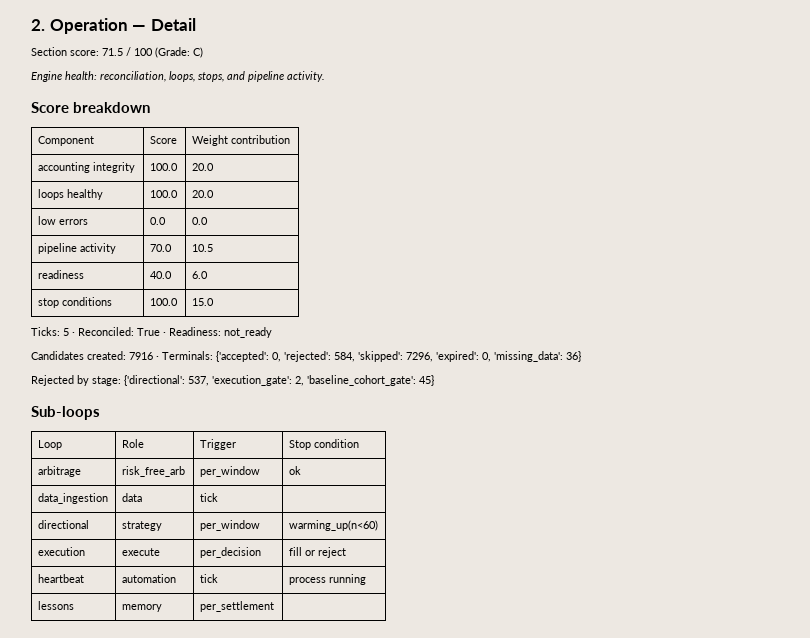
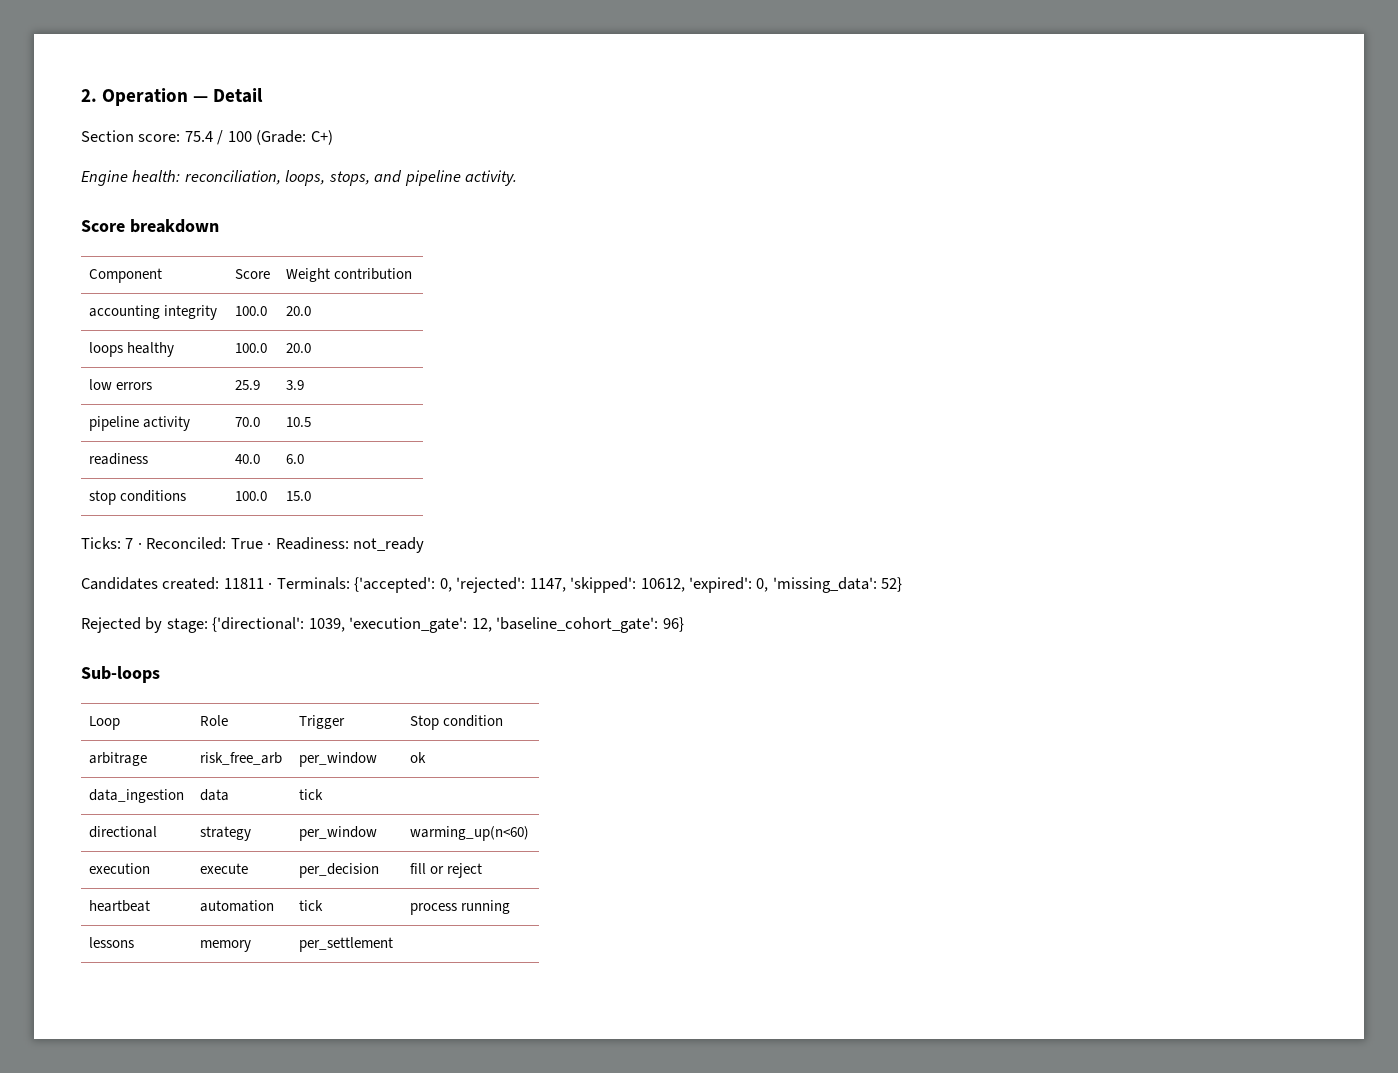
- Section score: 71.5 / 100 (Grade: C)
+ Section score: 75.4 / 100 (Grade: C+)
- low errors | 0.0 | 0.0
+ low errors | 25.9 | 3.9
- Ticks: 5 · Reconciled: True · Readiness: not_ready
+ Ticks: 7 · Reconciled: True · Readiness: not_ready
- Candidates created: 7916 · Terminals: {'accepted': 0, 'rejected': 584, 'skipped': 7296, 'expired': 0, 'missing_data': 36}
+ Candidates created: 11811 · Terminals: {'accepted': 0, 'rejected': 1147, 'skipped': 10612, 'expired': 0, 'missing_data': 52}
- Rejected by stage: {'directional': 537, 'execution_gate': 2, 'baseline_cohort_gate': 45}
+ Rejected by stage: {'directional': 1039, 'execution_gate': 12, 'baseline_cohort_gate': 96}

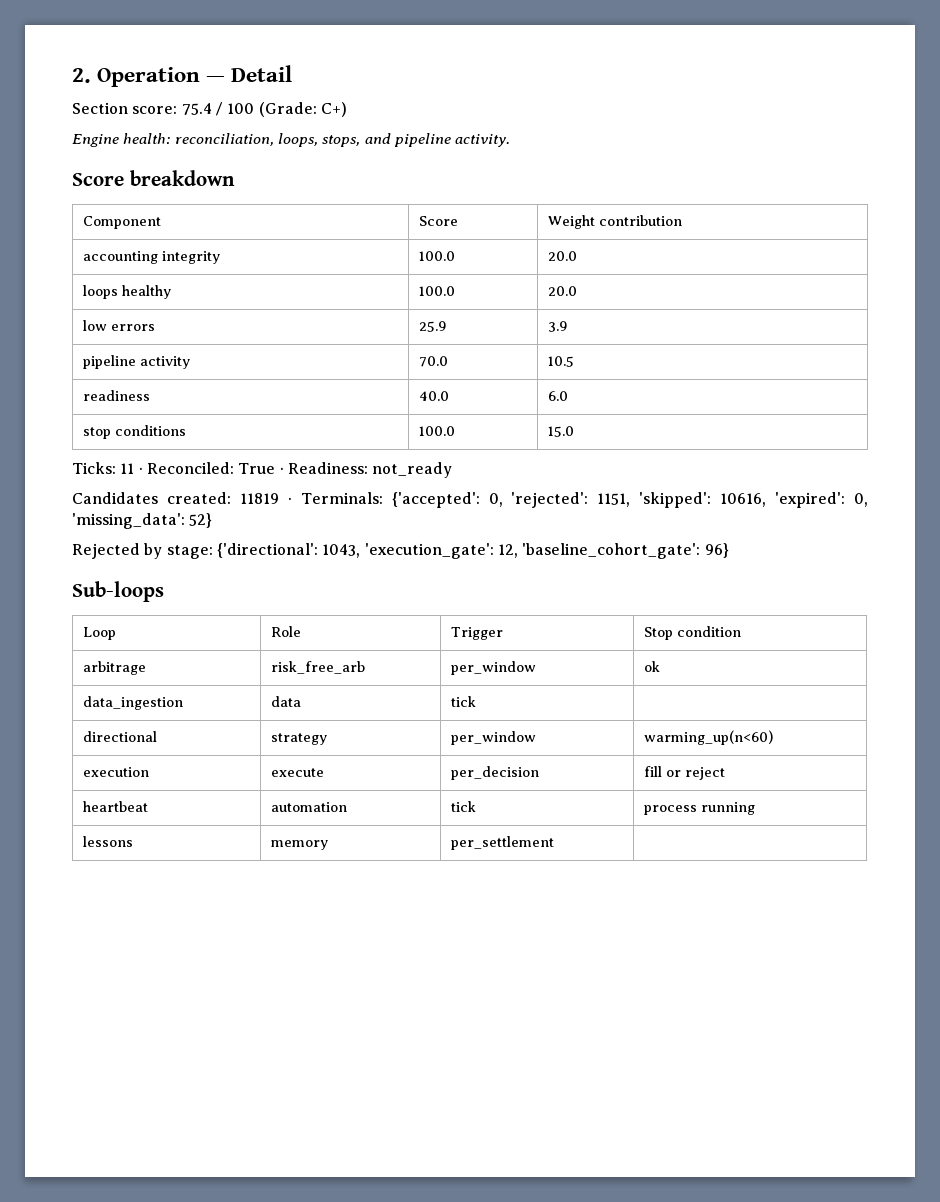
- Ticks: 7 · Reconciled: True · Readiness: not_ready
+ Ticks: 11 · Reconciled: True · Readiness: not_ready
- Candidates created: 11811 · Terminals: {'accepted': 0, 'rejected': 1147, 'skipped': 10612, 'expired': 0, 'missing_data': 52}
+ Candidates created: 11819 · Terminals: {'accepted': 0, 'rejected': 1151, 'skipped': 10616, 'expired': 0, 'missing_data': 52}
- Rejected by stage: {'directional': 1039, 'execution_gate': 12, 'baseline_cohort_gate': 96}
+ Rejected by stage: {'directional': 1043, 'execution_gate': 12, 'baseline_cohort_gate': 96}

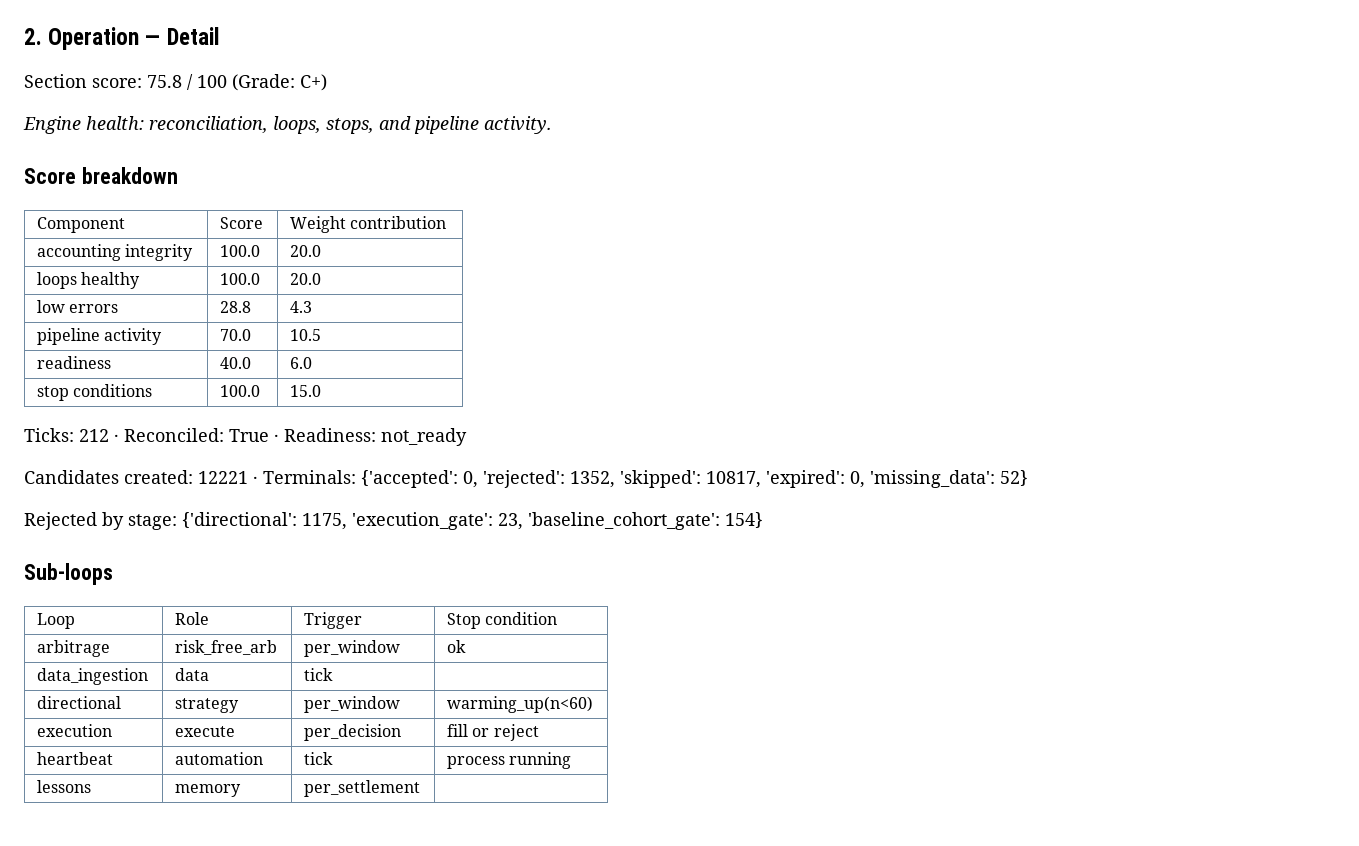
- Section score: 75.4 / 100 (Grade: C+)
+ Section score: 75.8 / 100 (Grade: C+)
- low errors | 25.9 | 3.9
+ low errors | 28.8 | 4.3
- Ticks: 11 · Reconciled: True · Readiness: not_ready
+ Ticks: 212 · Reconciled: True · Readiness: not_ready
- Candidates created: 11819 · Terminals: {'accepted': 0, 'rejected': 1151, 'skipped': 10616, 'expired': 0, 'missing_data': 52}
+ Candidates created: 12221 · Terminals: {'accepted': 0, 'rejected': 1352, 'skipped': 10817, 'expired': 0, 'missing_data': 52}
- Rejected by stage: {'directional': 1043, 'execution_gate': 12, 'baseline_cohort_gate': 96}
+ Rejected by stage: {'directional': 1175, 'execution_gate': 23, 'baseline_cohort_gate': 154}

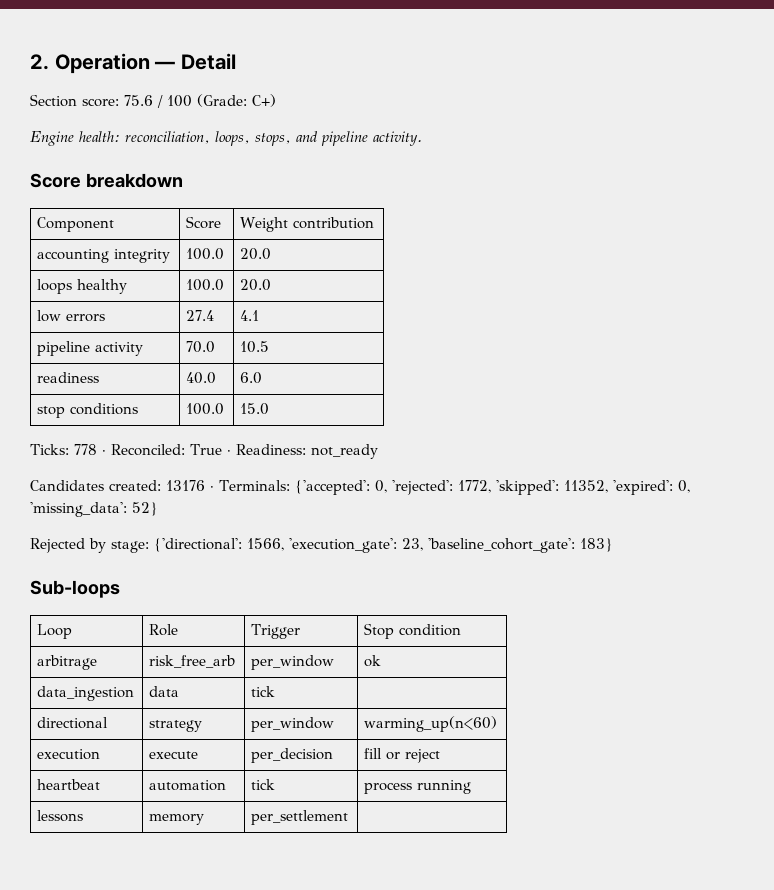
- Section score: 75.8 / 100 (Grade: C+)
+ Section score: 75.6 / 100 (Grade: C+)
- low errors | 28.8 | 4.3
+ low errors | 27.4 | 4.1
- Ticks: 212 · Reconciled: True · Readiness: not_ready
+ Ticks: 778 · Reconciled: True · Readiness: not_ready
- Candidates created: 12221 · Terminals: {'accepted': 0, 'rejected': 1352, 'skipped': 10817, 'expired': 0, 'missing_data': 52}
+ Candidates created: 13176 · Terminals: {'accepted': 0, 'rejected': 1772, 'skipped': 11352, 'expired': 0, 'missing_data': 52}
- Rejected by stage: {'directional': 1175, 'execution_gate': 23, 'baseline_cohort_gate': 154}
+ Rejected by stage: {'directional': 1566, 'execution_gate': 23, 'baseline_cohort_gate': 183}

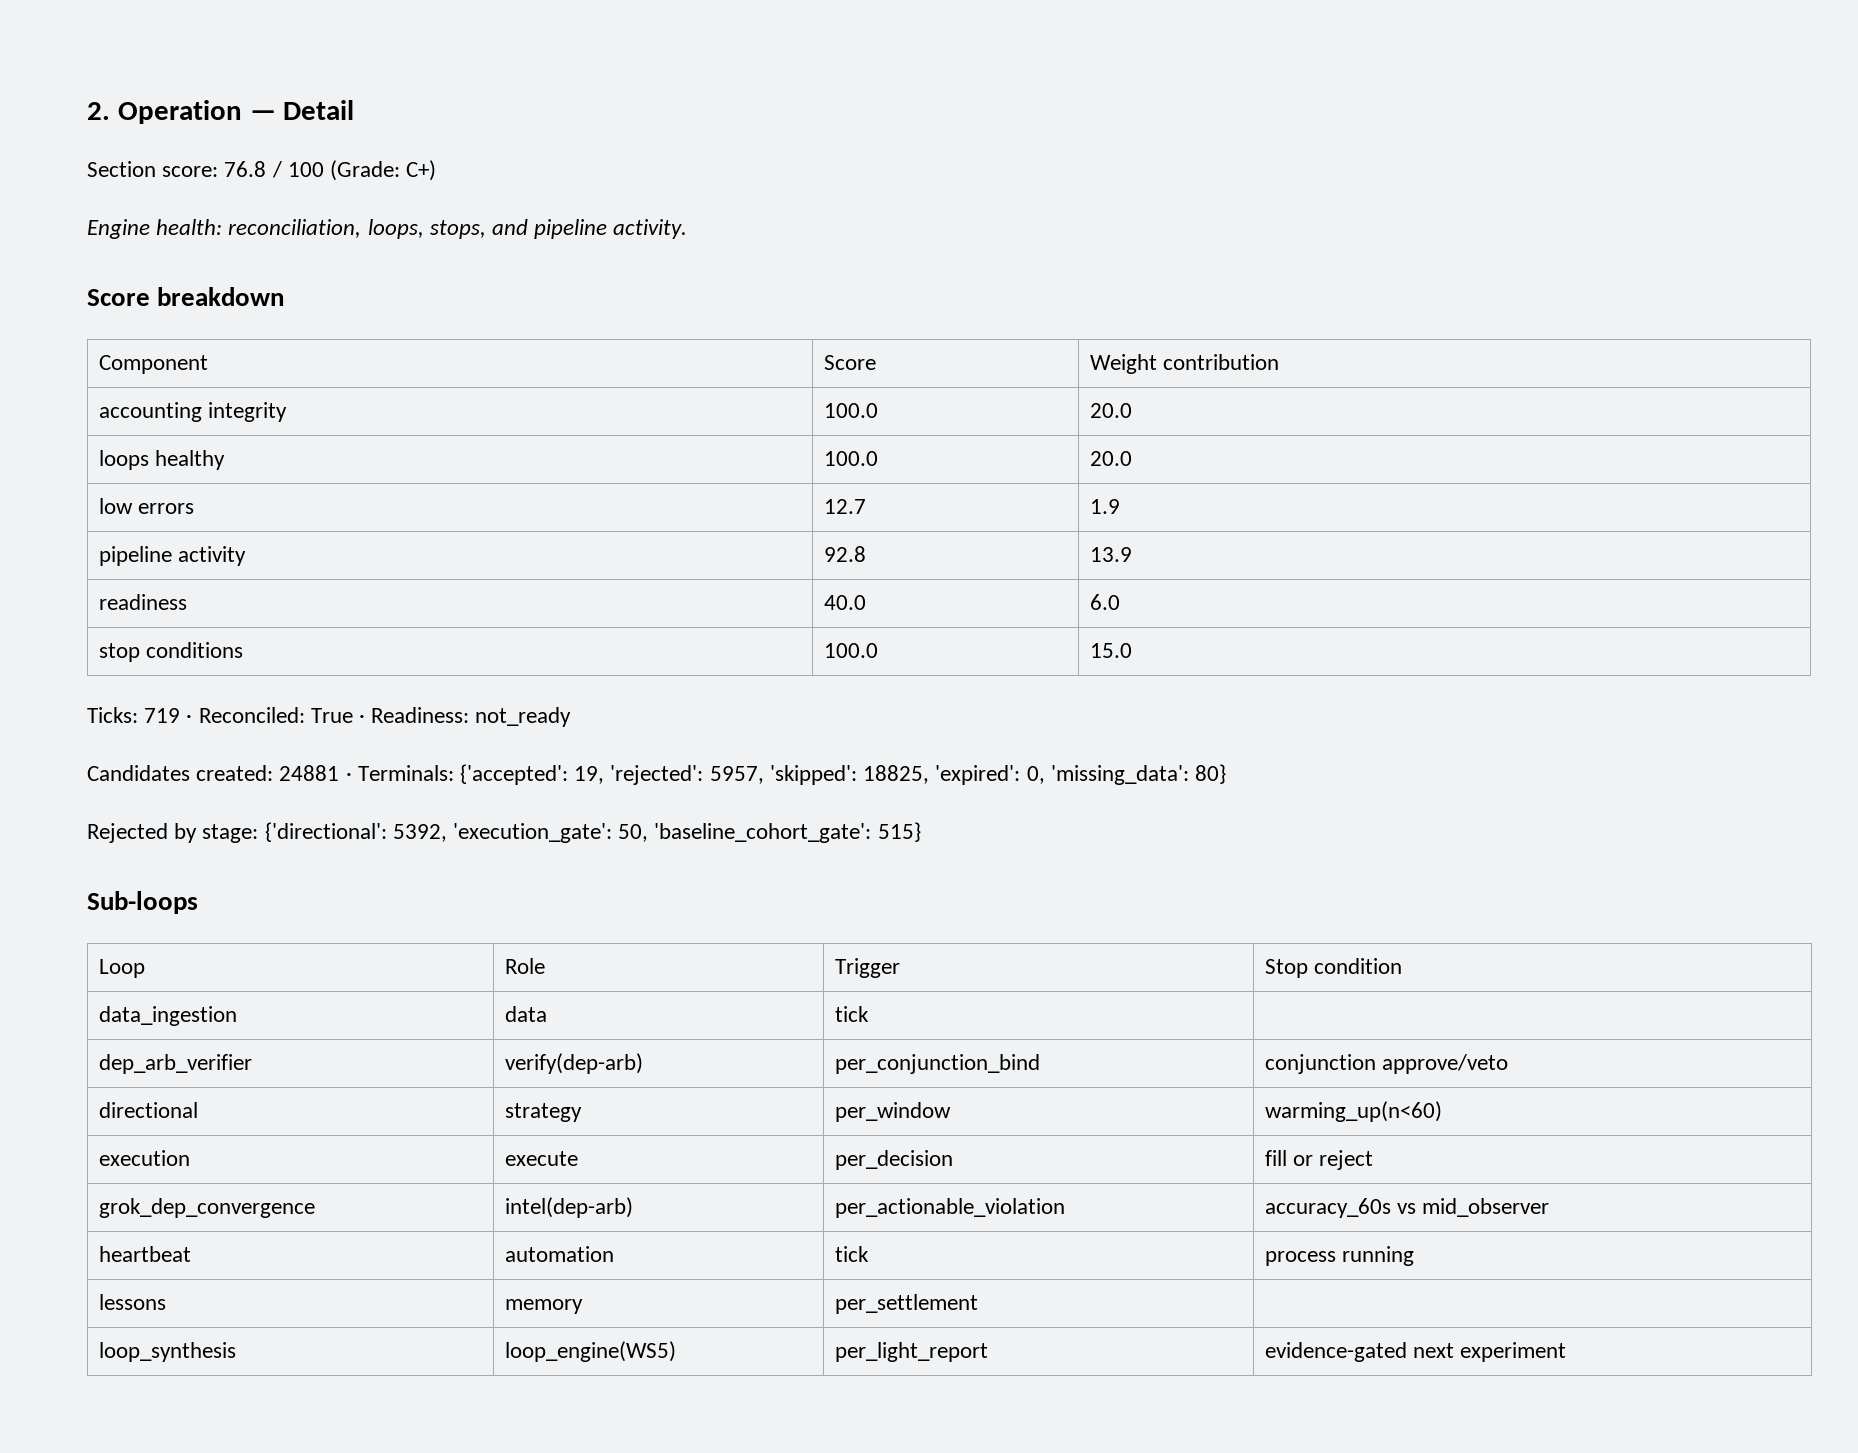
- Section score: 75.6 / 100 (Grade: C+)
+ Section score: 76.8 / 100 (Grade: C+)
- low errors | 27.4 | 4.1
+ low errors | 12.7 | 1.9
- pipeline activity | 70.0 | 10.5
+ pipeline activity | 92.8 | 13.9
- Ticks: 778 · Reconciled: True · Readiness: not_ready
+ Ticks: 719 · Reconciled: True · Readiness: not_ready
- Candidates created: 13176 · Terminals: {'accepted': 0, 'rejected': 1772, 'skipped': 11352, 'expired': 0, 'missing_data': 52}
+ Candidates created: 24881 · Terminals: {'accepted': 19, 'rejected': 5957, 'skipped': 18825, 'expired': 0, 'missing_data': 80}
- Rejected by stage: {'directional': 1566, 'execution_gate': 23, 'baseline_cohort_gate': 183}
+ Rejected by stage: {'directional': 5392, 'execution_gate': 50, 'baseline_cohort_gate': 515}
- arbitrage | risk_free_arb | per_window | ok
+ dep_arb_verifier | verify(dep-arb) | per_conjunction_bind | conjunction approve/veto
+ grok_dep_convergence | intel(dep-arb) | per_actionable_violation | accuracy_60s vs mid_observer
+ loop_synthesis | loop_engine(WS5) | per_light_report | evidence-gated next experiment

